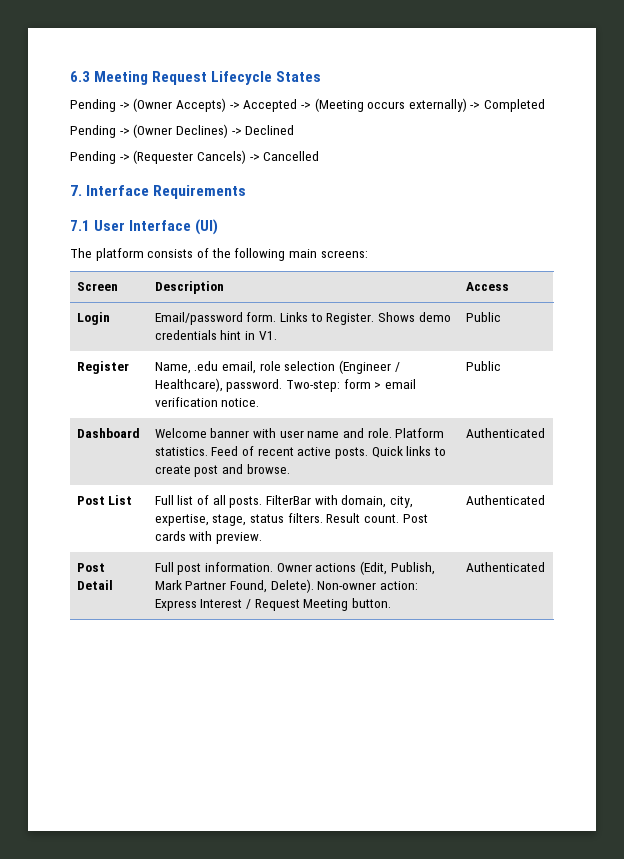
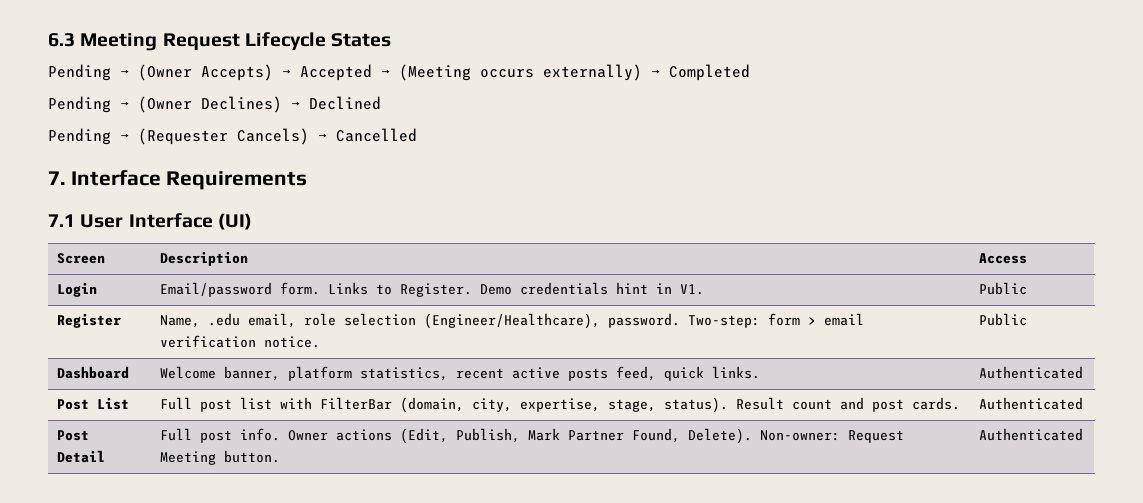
- Pending -> (Owner Accepts) -> Accepted -> (Meeting occurs externally) -> Completed
+ Pending → (Owner Accepts) → Accepted → (Meeting occurs externally) → Completed
- Pending -> (Owner Declines) -> Declined
+ Pending → (Owner Declines) → Declined
- Pending -> (Requester Cancels) -> Cancelled
+ Pending → (Requester Cancels) → Cancelled
- The platform consists of the following main screens:
- Login | Email/password form. Links to Register. Shows demo credentials hint in V1. | Public
+ Login | Email/password form. Links to Register. Demo credentials hint in V1. | Public
- Register | Name, .edu email, role selection (Engineer / Healthcare), password. Two-step: form > email verification notice. | Public
+ Register | Name, .edu email, role selection (Engineer/Healthcare), password. Two-step: form > email verification notice. | Public
- Dashboard | Welcome banner with user name and role. Platform statistics. Feed of recent active posts. Quick links to create post and browse. | Authenticated
- Post List | Full list of all posts. FilterBar with domain, city, expertise, stage, status filters. Result count. Post cards with preview. | Authenticated
+ Dashboard | Welcome banner, platform statistics, recent active posts feed, quick links. | Authenticated
+ Post List | Full post list with FilterBar (domain, city, expertise, stage, status). Result count and post cards. | Authenticated
- Post Detail | Full post information. Owner actions (Edit, Publish, Mark Partner Found, Delete). Non-owner action: Express Interest / Request Meeting button. | Authenticated
+ Post Detail | Full post info. Owner actions (Edit, Publish, Mark Partner Found, Delete). Non-owner: Request Meeting button. | Authenticated

